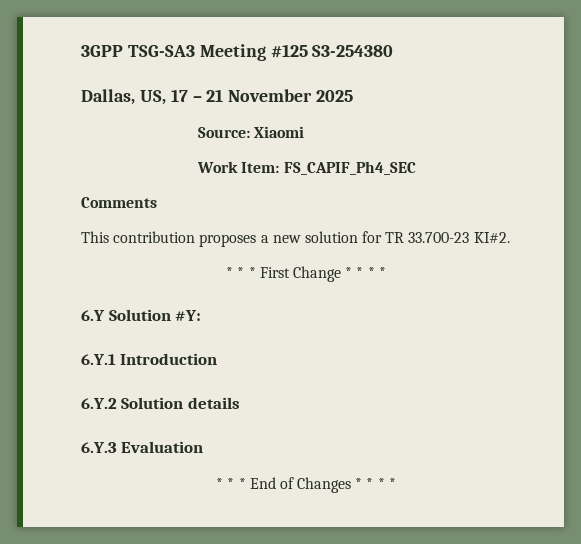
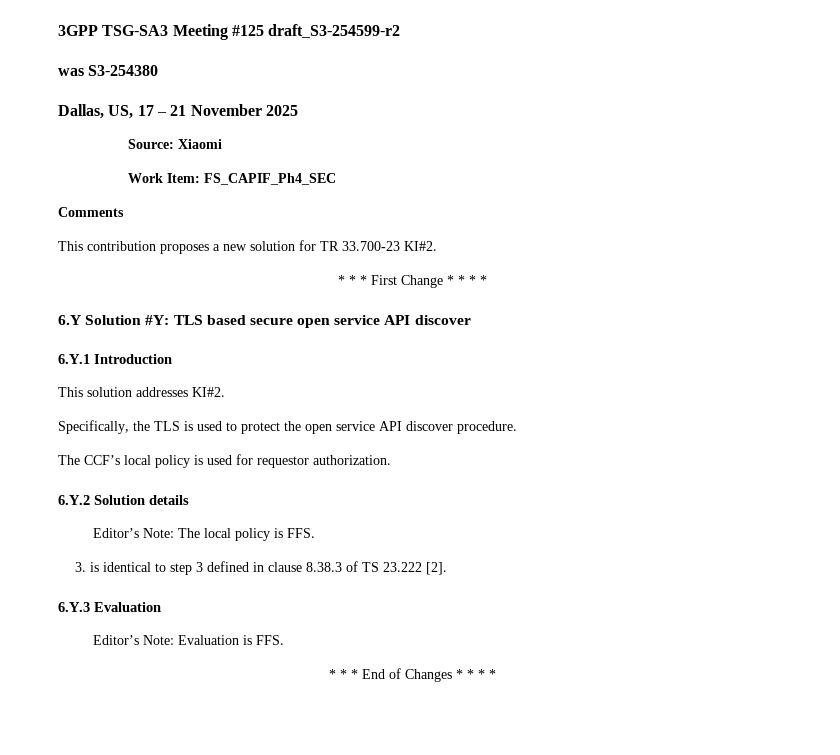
- 3GPP TSG-SA3 Meeting #125 S3-254380
+ 3GPP TSG-SA3 Meeting #125 draft_S3-254599-r2
+ was S3-254380
- 6.Y Solution #Y:
+ 6.Y Solution #Y: TLS based secure open service API discover
  6.Y.1 Introduction
+ This solution addresses KI#2.
+ Specifically, the TLS is used to protect the open service API discover procedure.
+ The CCF’s local policy is used for requestor authorization.
  6.Y.2 Solution details
+ Editor’s Note: The local policy is FFS.
+ 3. is identical to step 3 defined in clause 8.38.3 of TS 23.222 [2].
  6.Y.3 Evaluation
+ Editor’s Note: Evaluation is FFS.

